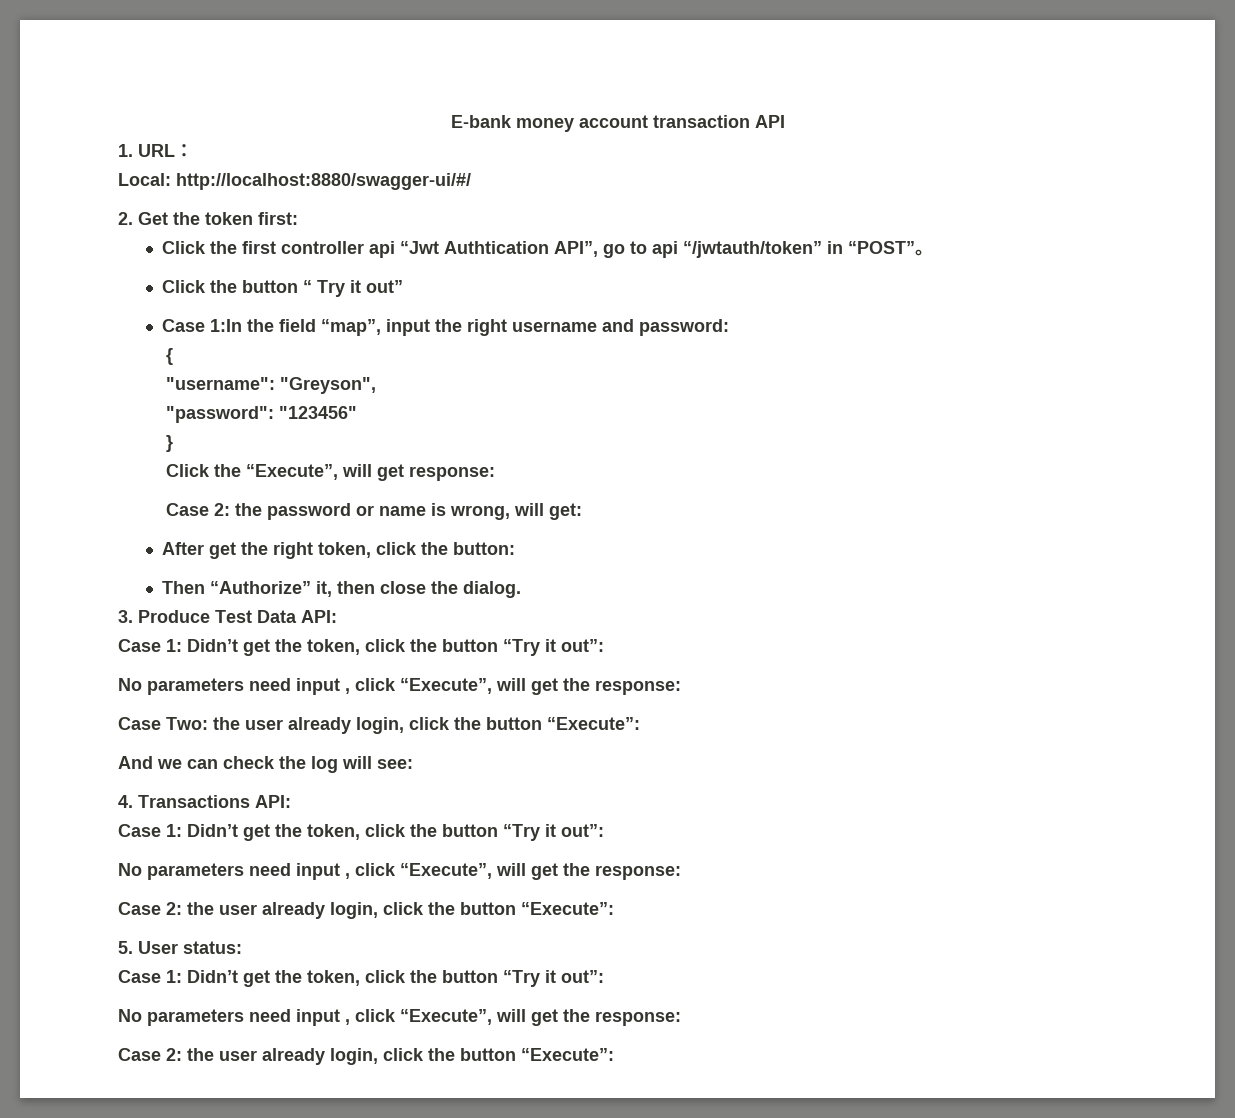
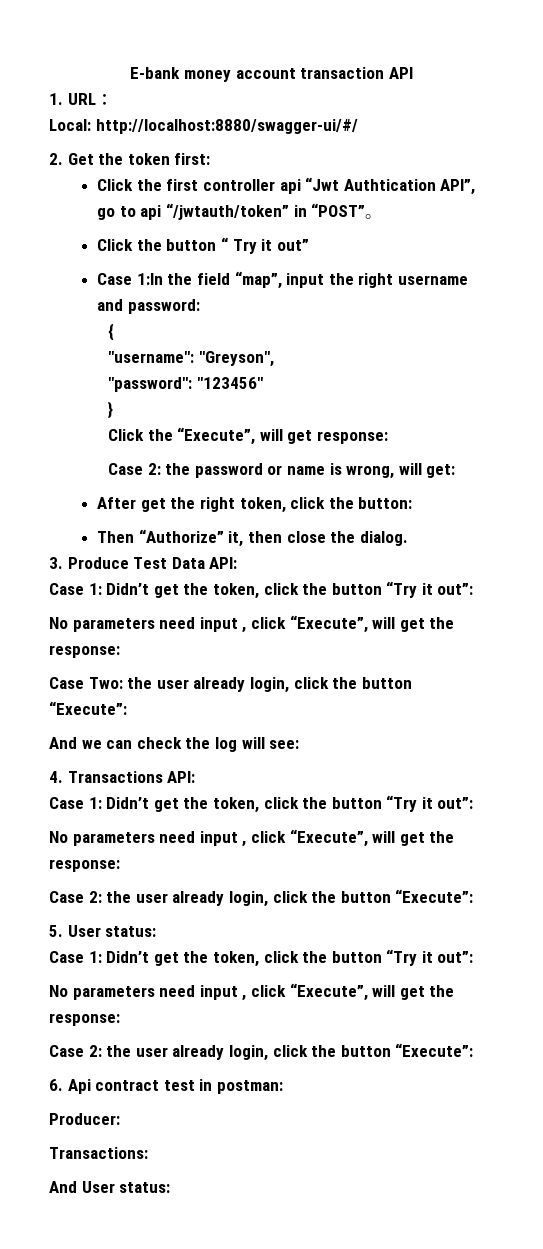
+ 6. Api contract test in postman:
+ Producer:
+ Transactions:
+ And User status:

